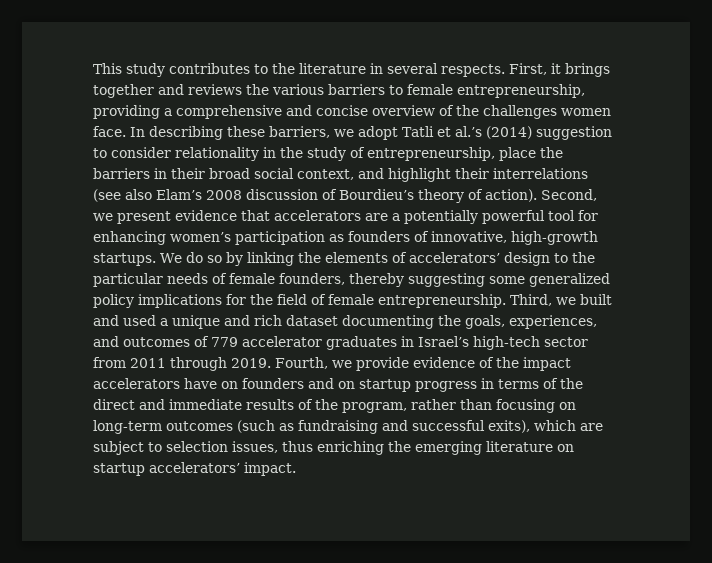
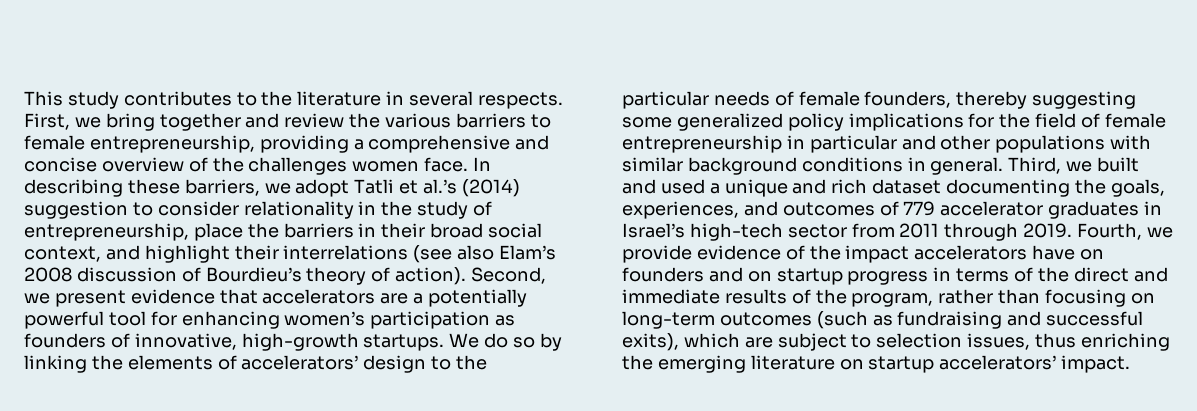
- First, it brings together and reviews the various barriers to female entrepreneurship, providing a comprehensive and concise overview of the challenges women face.
+ First, we bring together and review the various barriers to female entrepreneurship, providing a comprehensive and concise overview of the challenges women face.
- We do so by linking the elements of accelerators’ design to the particular needs of female founders, thereby suggesting some generalized policy implications for the field of female entrepreneurship.
+ We do so by linking the elements of accelerators’ design to the particular needs of female founders, thereby suggesting some generalized policy implications for the field of female entrepreneurship in particular and other populations with similar background conditions in general.

